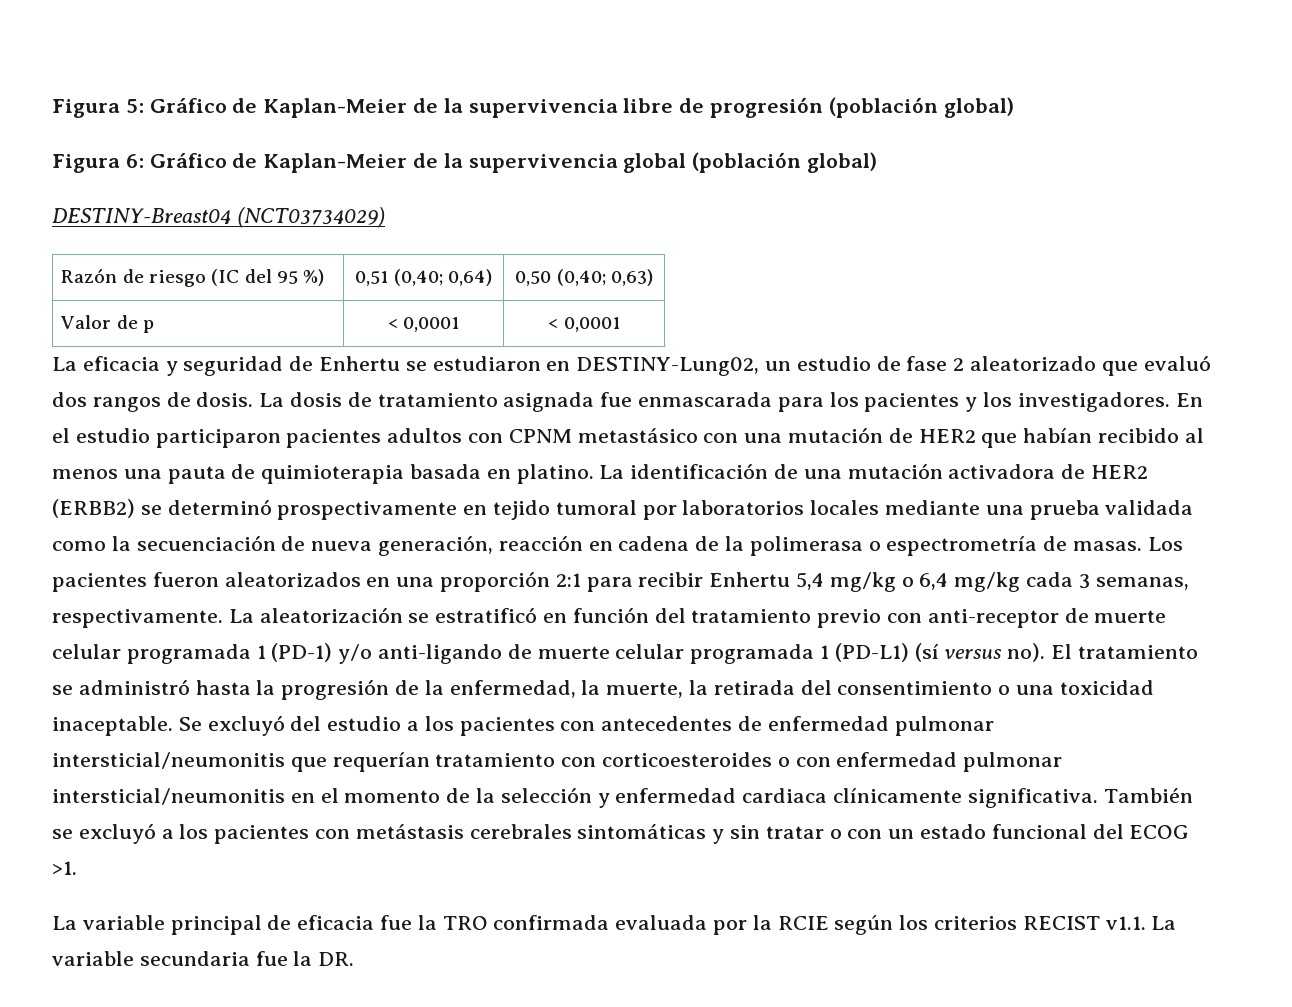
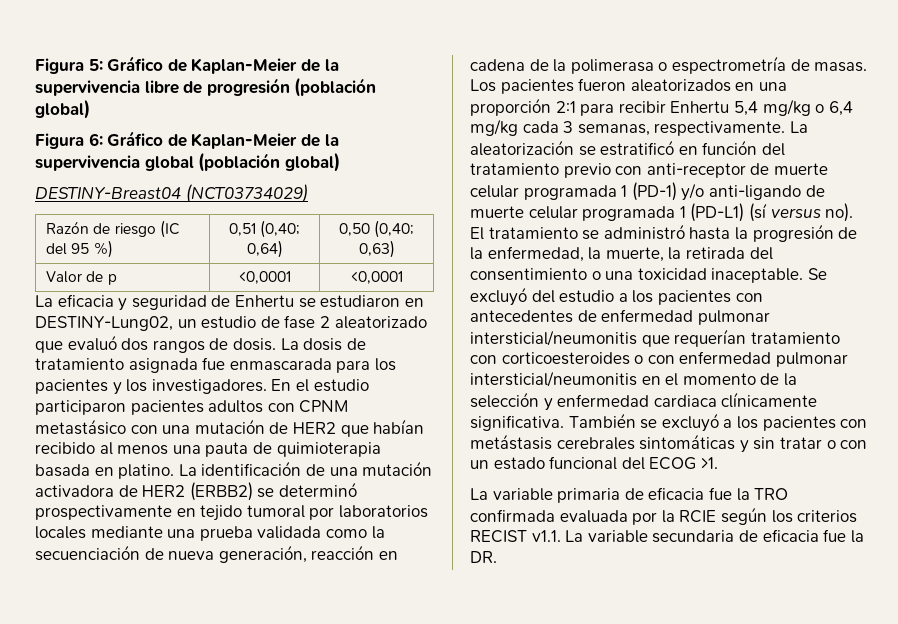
- Valor de p | < 0,0001 | < 0,0001
+ Valor de p | <0,0001 | <0,0001
- La variable principal de eficacia fue la TRO confirmada evaluada por la RCIE según los criterios RECIST v1.1. La variable secundaria fue la DR.
+ La variable primaria de eficacia fue la TRO confirmada evaluada por la RCIE según los criterios RECIST v1.1. La variable secundaria de eficacia fue la DR.

